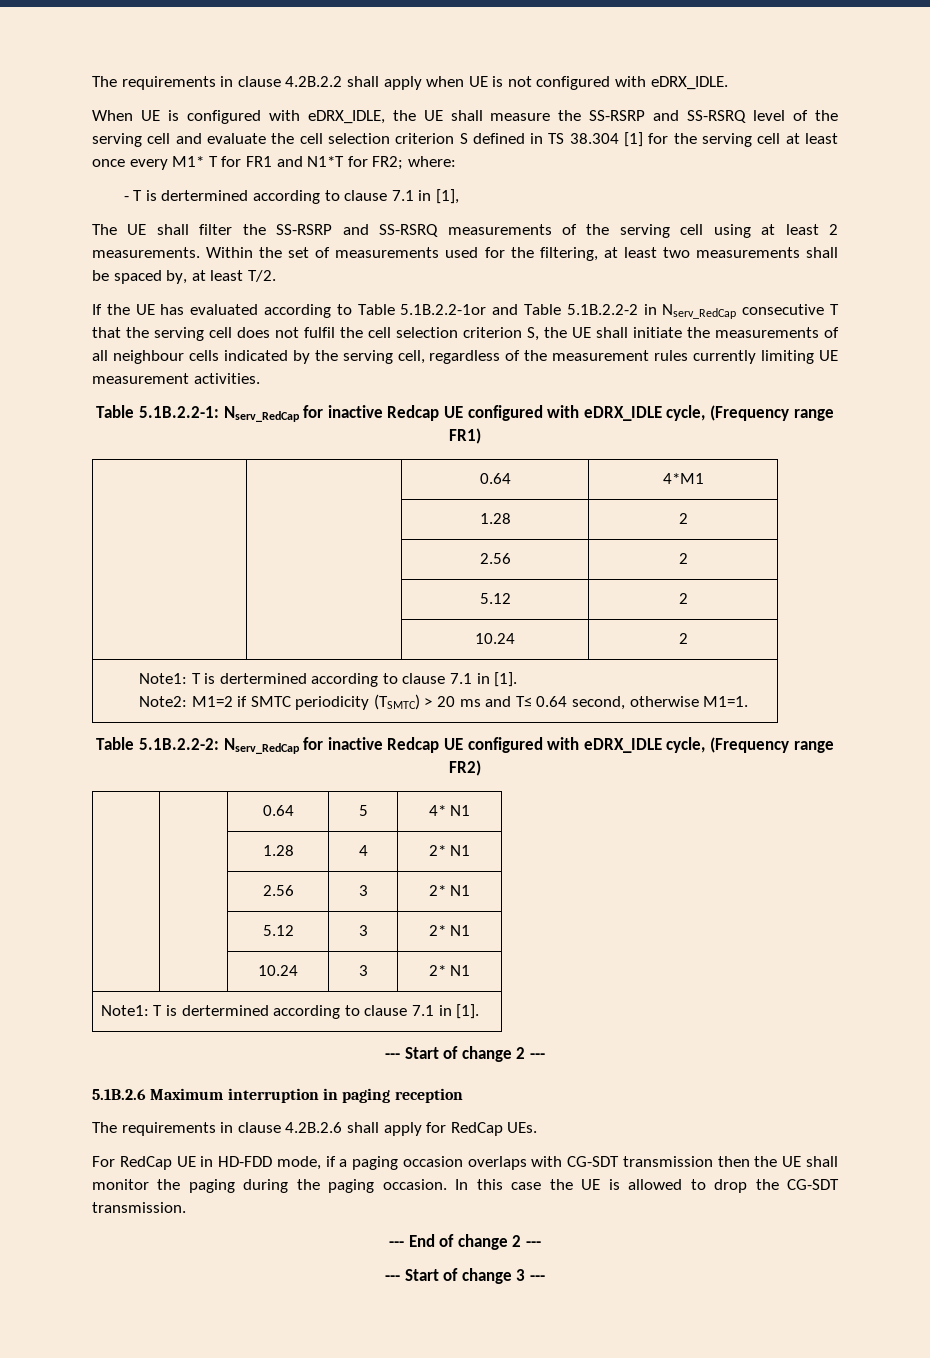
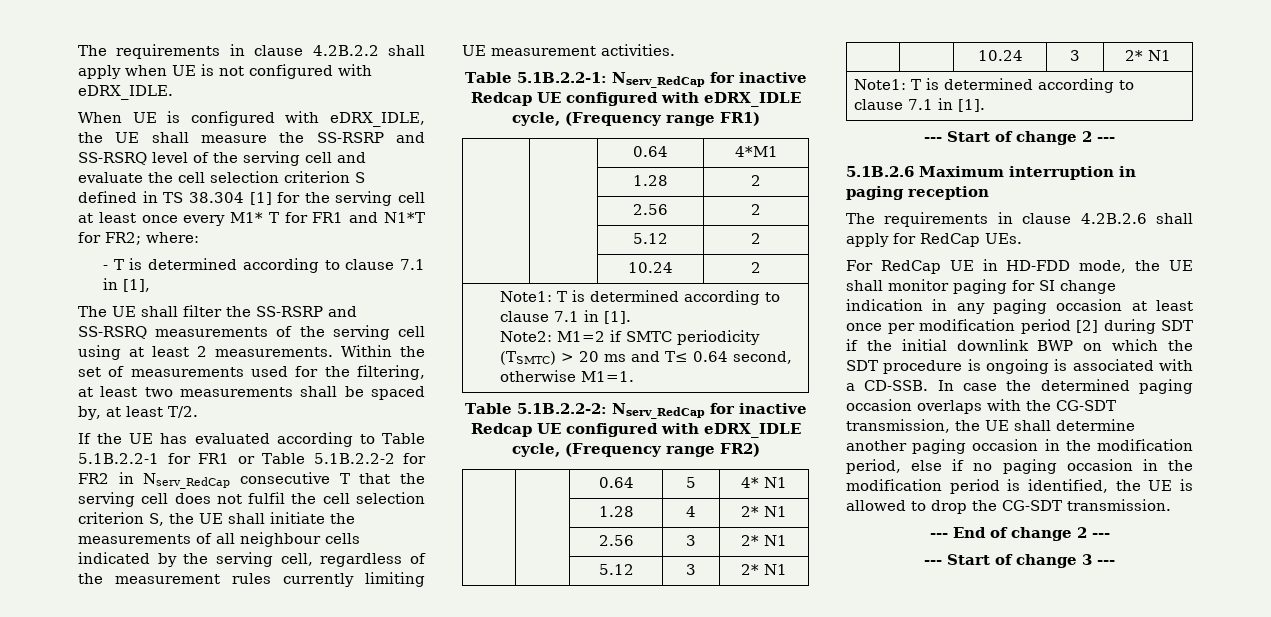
- - T is dertermined according to clause 7.1 in [1],
+ - T is determined according to clause 7.1 in [1],
- If the UE has evaluated according to Table 5.1B.2.2-1or and Table 5.1B.2.2-2 in Nserv_RedCap consecutive T that the serving cell does not fulfil the cell selection criterion S, the UE shall initiate the measurements of all neighbour cells indicated by the serving cell, regardless of the measurement rules currently limiting UE measurement activities.
+ If the UE has evaluated according to Table 5.1B.2.2-1 for FR1 or Table 5.1B.2.2-2 for FR2 in Nserv_RedCap consecutive T that the serving cell does not fulfil the cell selection criterion S, the UE shall initiate the measurements of all neighbour cells indicated by the serving cell, regardless of the measurement rules currently limiting UE measurement activities.
  | | 10.24 | 2
- Note1: T is dertermined according to clause 7.1 in [1].
+ Note1: T is determined according to clause 7.1 in [1].
  | | 10.24 | 3 | 2* N1
- Note1: T is dertermined according to clause 7.1 in [1].
+ Note1: T is determined according to clause 7.1 in [1].
- For RedCap UE in HD-FDD mode, if a paging occasion overlaps with CG-SDT transmission then the UE shall monitor the paging during the paging occasion. In this case the UE is allowed to drop the CG-SDT transmission.
+ For RedCap UE in HD-FDD mode, the UE shall monitor paging for SI change indication in any paging occasion at least once per modification period [2] during SDT if the initial downlink BWP on which the SDT procedure is ongoing is associated with a CD-SSB. In case the determined paging occasion overlaps with the CG-SDT transmission, the UE shall determine another paging occasion in the modification period, else if no paging occasion in the modification period is identified, the UE is allowed to drop the CG-SDT transmission.

